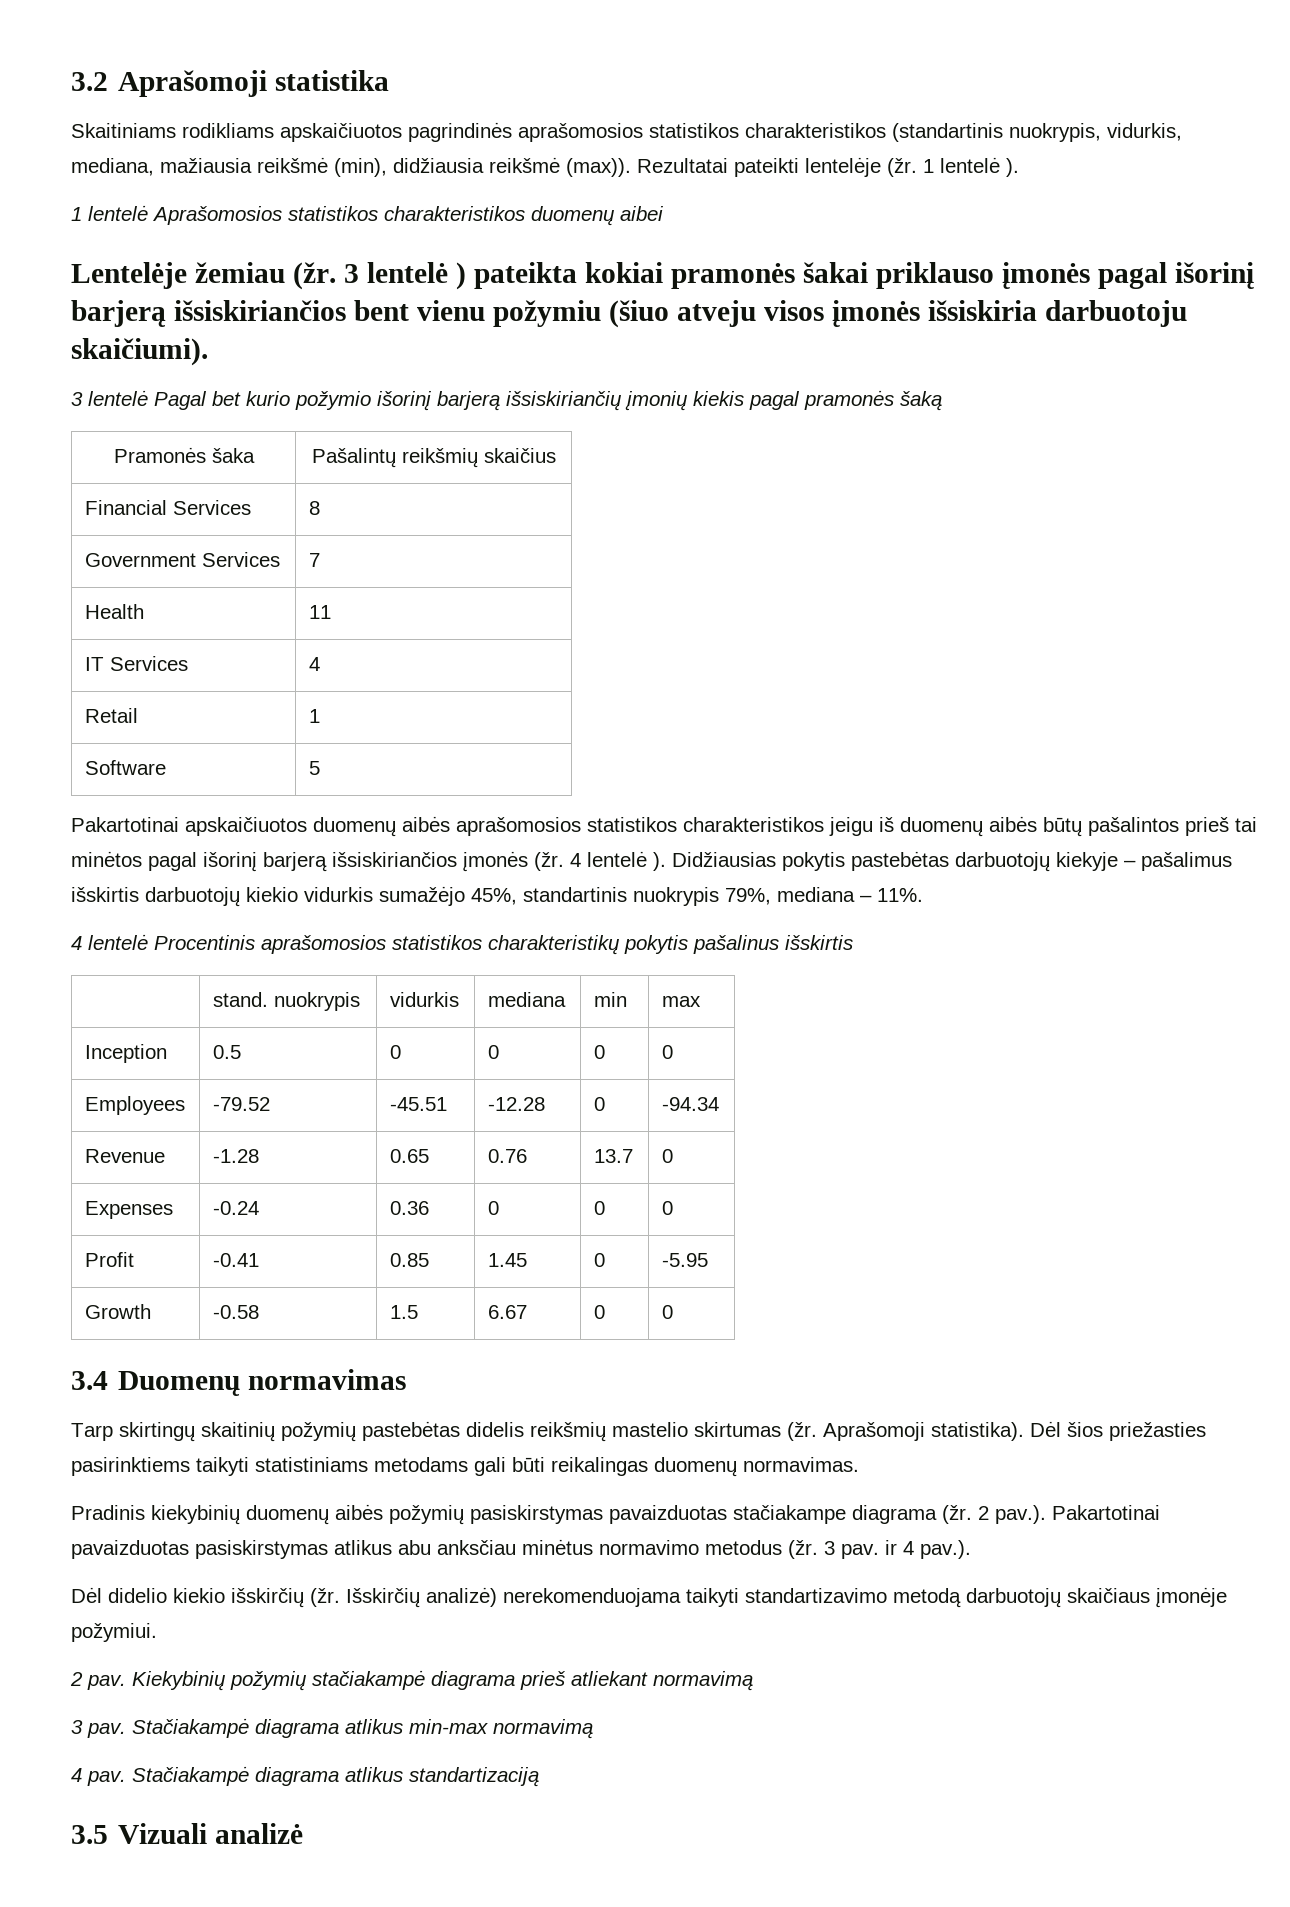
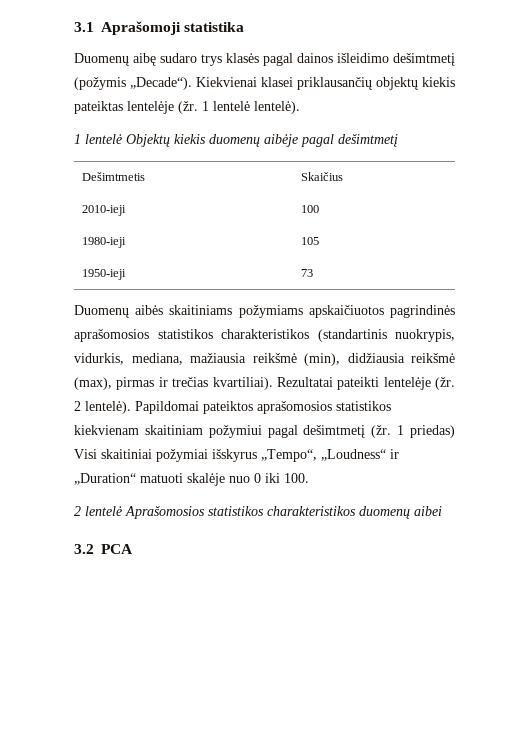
- 3.2 Aprašomoji statistika
+ 3.1 Aprašomoji statistika
- Skaitiniams rodikliams apskaičiuotos pagrindinės aprašomosios statistikos charakteristikos (standartinis nuokrypis, vidurkis, mediana, mažiausia reikšmė (min), didžiausia reikšmė (max)). Rezultatai pateikti lentelėje (žr. 1 lentelė ).
- 1 lentelė Aprašomosios statistikos charakteristikos duomenų aibei
+ Duomenų aibę sudaro trys klasės pagal dainos išleidimo dešimtmetį (požymis „Decade“). Kiekvienai klasei priklausančių objektų kiekis pateiktas lentelėje (žr. 1 lentelė lentelė).
+ 1 lentelė Objektų kiekis duomenų aibėje pagal dešimtmetį
+ Dešimtmetis | Skaičius
+ 2010-ieji | 100
+ 1980-ieji | 105
+ 1950-ieji | 73
+ Duomenų aibės skaitiniams požymiams apskaičiuotos pagrindinės aprašomosios statistikos charakteristikos (standartinis nuokrypis, vidurkis, mediana, mažiausia reikšmė (min), didžiausia reikšmė (max), pirmas ir trečias kvartiliai). Rezultatai pateikti lentelėje (žr. 2 lentelė). Papildomai pateiktos aprašomosios statistikos kiekvienam skaitiniam požymiui pagal dešimtmetį (žr. 1 priedas) Visi skaitiniai požymiai išskyrus „Tempo“, „Loudness“ ir „Duration“ matuoti skalėje nuo 0 iki 100.
+ 2 lentelė Aprašomosios statistikos charakteristikos duomenų aibei
- Lentelėje žemiau (žr. 3 lentelė ) pateikta kokiai pramonės šakai priklauso įmonės pagal išorinį barjerą išsiskiriančios bent vienu požymiu (šiuo atveju visos įmonės išsiskiria darbuotoju skaičiumi).
- 3 lentelė Pagal bet kurio požymio išorinį barjerą išsiskiriančių įmonių kiekis pagal pramonės šaką
- Pramonės šaka | Pašalintų reikšmių skaičius
- Financial Services | 8
- Government Services | 7
- Health | 11
- IT Services | 4
- Retail | 1
- Software | 5
- Pakartotinai apskaičiuotos duomenų aibės aprašomosios statistikos charakteristikos jeigu iš duomenų aibės būtų pašalintos prieš tai minėtos pagal išorinį barjerą išsiskiriančios įmonės (žr. 4 lentelė ). Didžiausias pokytis pastebėtas darbuotojų kiekyje – pašalimus išskirtis darbuotojų kiekio vidurkis sumažėjo 45%, standartinis nuokrypis 79%, mediana – 11%.
- 4 lentelė Procentinis aprašomosios statistikos charakteristikų pokytis pašalinus išskirtis
- | stand. nuokrypis | vidurkis | mediana | min | max
- Inception | 0.5 | 0 | 0 | 0 | 0
- Employees | -79.52 | -45.51 | -12.28 | 0 | -94.34
- Revenue | -1.28 | 0.65 | 0.76 | 13.7 | 0
- Expenses | -0.24 | 0.36 | 0 | 0 | 0
- Profit | -0.41 | 0.85 | 1.45 | 0 | -5.95
- Growth | -0.58 | 1.5 | 6.67 | 0 | 0
- 3.4 Duomenų normavimas
- Tarp skirtingų skaitinių požymių pastebėtas didelis reikšmių mastelio skirtumas (žr. Aprašomoji statistika). Dėl šios priežasties pasirinktiems taikyti statistiniams metodams gali būti reikalingas duomenų normavimas.
- Pradinis kiekybinių duomenų aibės požymių pasiskirstymas pavaizduotas stačiakampe diagrama (žr. 2 pav.). Pakartotinai pavaizduotas pasiskirstymas atlikus abu anksčiau minėtus normavimo metodus (žr. 3 pav. ir 4 pav.).
- Dėl didelio kiekio išskirčių (žr. Išskirčių analizė) nerekomenduojama taikyti standartizavimo metodą darbuotojų skaičiaus įmonėje požymiui.
- 2 pav. Kiekybinių požymių stačiakampė diagrama prieš atliekant normavimą
- 3 pav. Stačiakampė diagrama atlikus min-max normavimą
- 4 pav. Stačiakampė diagrama atlikus standartizaciją
- 3.5 Vizuali analizė
+ 3.2 PCA

